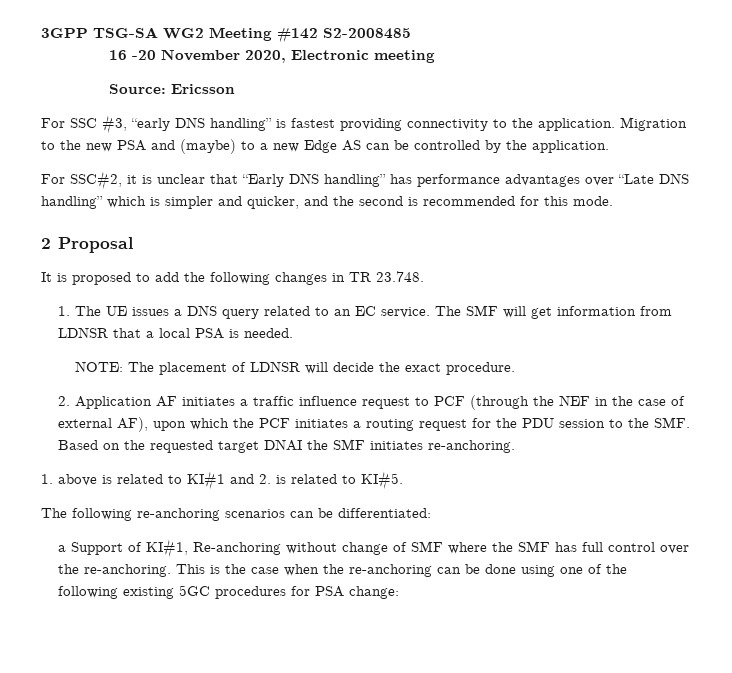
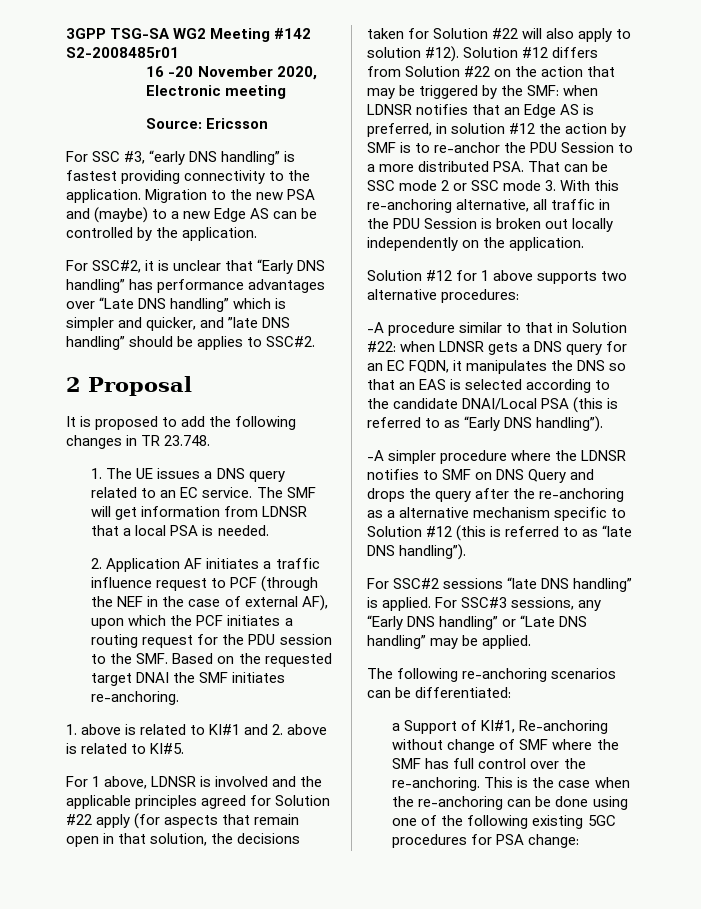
- 3GPP TSG-SA WG2 Meeting #142 S2-2008485
+ 3GPP TSG-SA WG2 Meeting #142 S2-2008485r01
- For SSC#2, it is unclear that “Early DNS handling” has performance advantages over “Late DNS handling” which is simpler and quicker, and the second is recommended for this mode.
+ For SSC#2, it is unclear that “Early DNS handling” has performance advantages over “Late DNS handling” which is simpler and quicker, and ”late DNS handling” should be applies to SSC#2.
- NOTE: The placement of LDNSR will decide the exact procedure.
- 1. above is related to KI#1 and 2. is related to KI#5.
+ 1. above is related to KI#1 and 2. above is related to KI#5.
+ For 1 above, LDNSR is involved and the applicable principles agreed for Solution #22 apply (for aspects that remain open in that solution, the decisions taken for Solution #22 will also apply to solution #12). Solution #12 differs from Solution #22 on the action that may be triggered by the SMF: when LDNSR notifies that an Edge AS is preferred, in solution #12 the action by SMF is to re-anchor the PDU Session to a more distributed PSA. That can be SSC mode 2 or SSC mode 3. With this re-anchoring alternative, all traffic in the PDU Session is broken out locally independently on the application.
+ Solution #12 for 1 above supports two alternative procedures:
+ -A procedure similar to that in Solution #22: when LDNSR gets a DNS query for an EC FQDN, it manipulates the DNS so that an EAS is selected according to the candidate DNAI/Local PSA (this is referred to as “Early DNS handling”).
+ -A simpler procedure where the LDNSR notifies to SMF on DNS Query and drops the query after the re-anchoring as a alternative mechanism specific to Solution #12 (this is referred to as “late DNS handling”).
+ For SSC#2 sessions “late DNS handling” is applied. For SSC#3 sessions, any “Early DNS handling” or “Late DNS handling” may be applied.

